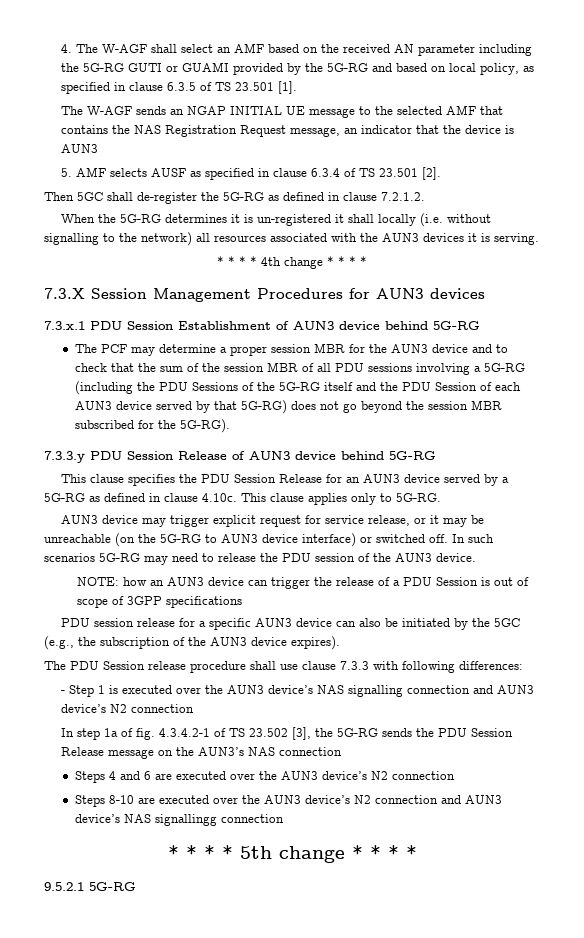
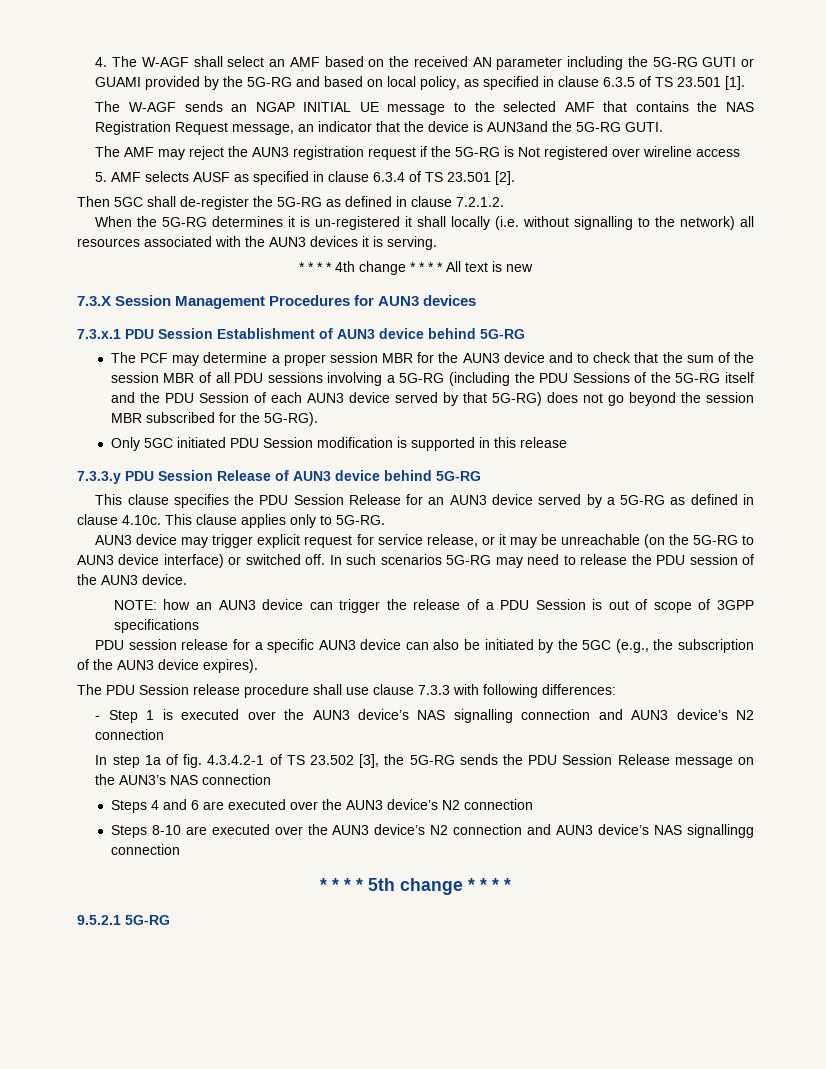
- The W-AGF sends an NGAP INITIAL UE message to the selected AMF that contains the NAS Registration Request message, an indicator that the device is AUN3
+ The W-AGF sends an NGAP INITIAL UE message to the selected AMF that contains the NAS Registration Request message, an indicator that the device is AUN3and the 5G-RG GUTI.
+ The AMF may reject the AUN3 registration request if the 5G-RG is Not registered over wireline access
- * * * * 4th change * * * *
+ * * * * 4th change * * * * All text is new
+ Only 5GC initiated PDU Session modification is supported in this release

